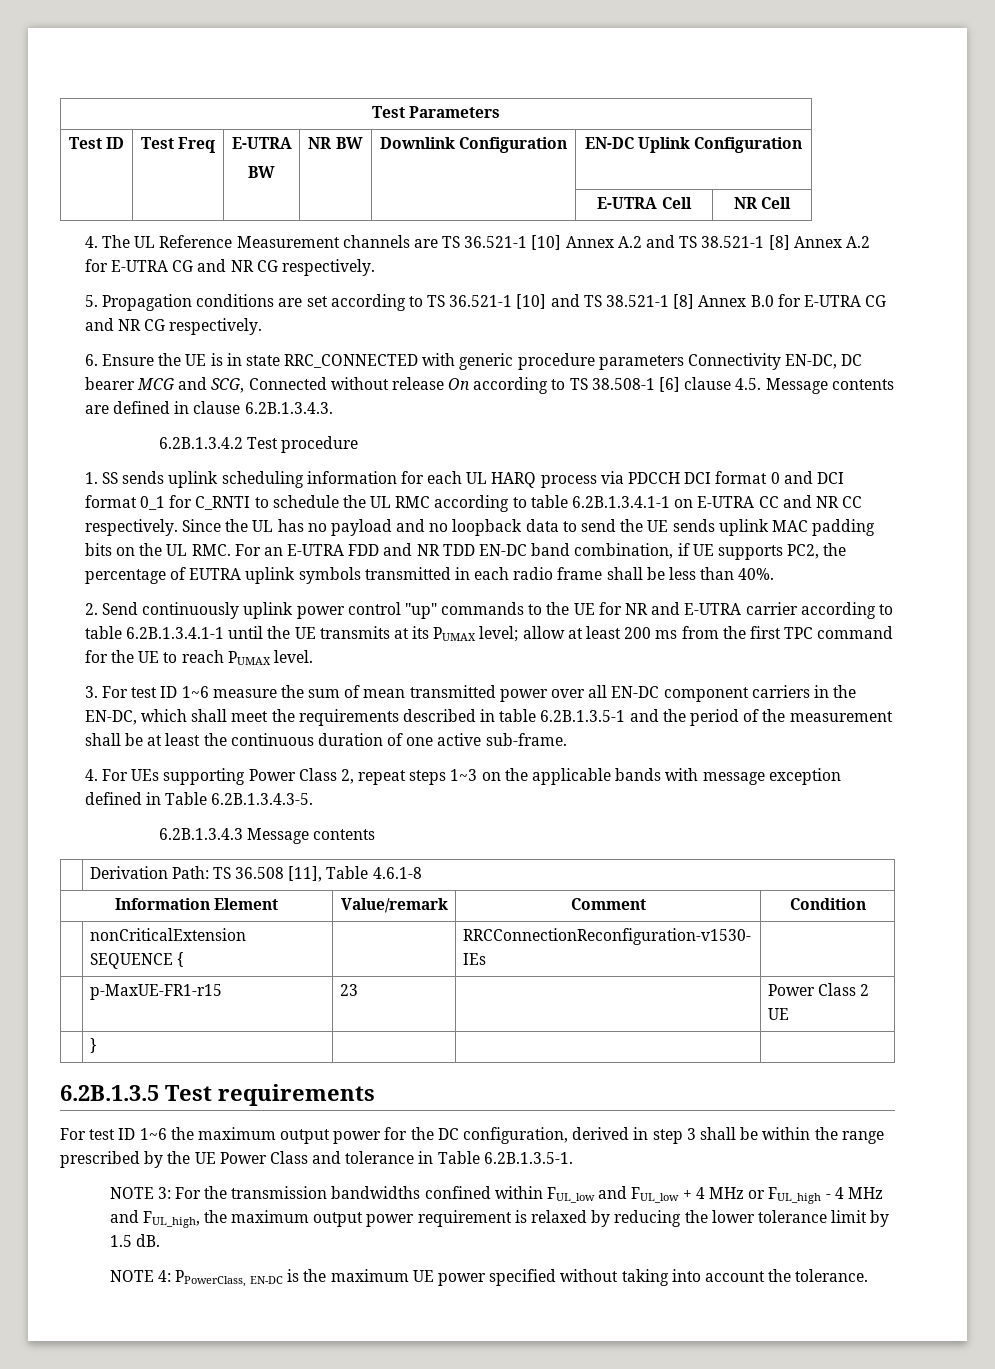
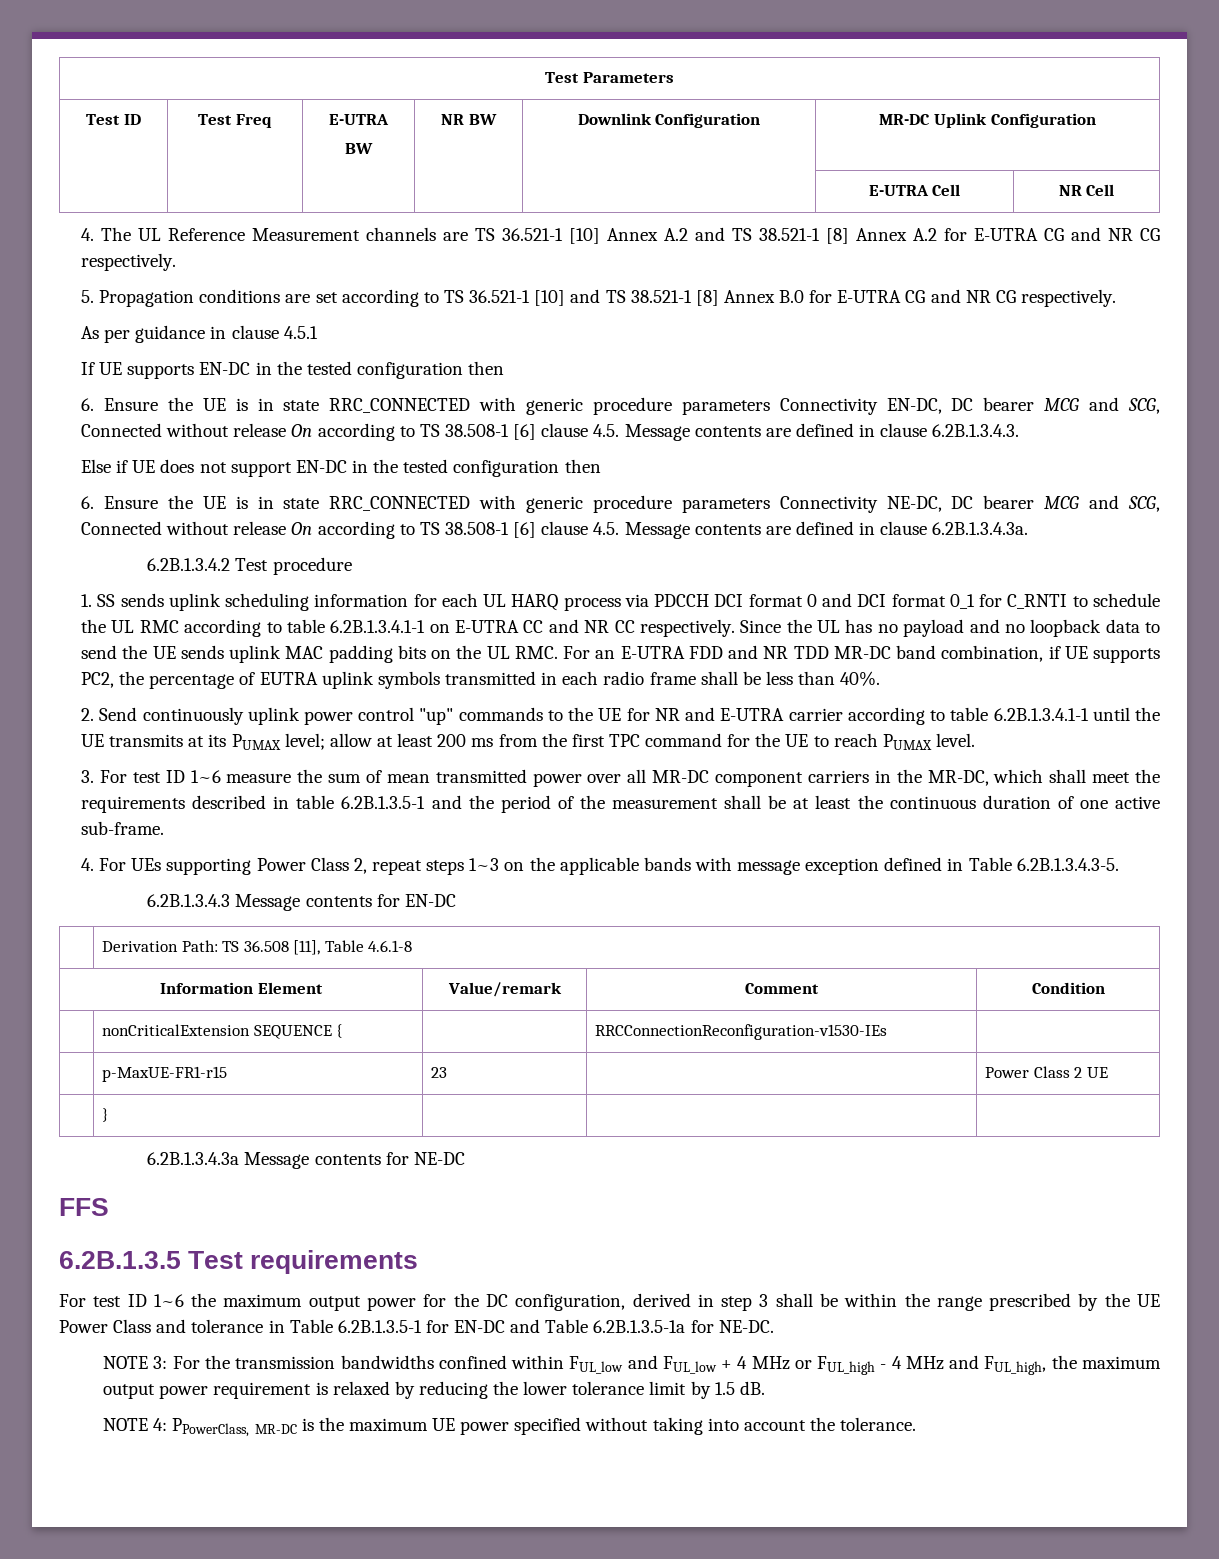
  Test ID | Test Freq | E-UTRA
- BW | NR BW | Downlink Configuration | EN-DC Uplink Configuration
+ BW | NR BW | Downlink Configuration | MR-DC Uplink Configuration
+ As per guidance in clause 4.5.1
+ If UE supports EN-DC in the tested configuration then
+ Else if UE does not support EN-DC in the tested configuration then
+ 6. Ensure the UE is in state RRC_CONNECTED with generic procedure parameters Connectivity NE-DC, DC bearer MCG and SCG, Connected without release On according to TS 38.508-1 [6] clause 4.5. Message contents are defined in clause 6.2B.1.3.4.3a.
- Since the UL has no payload and no loopback data to send the UE sends uplink MAC padding bits on the UL RMC. For an E-UTRA FDD and NR TDD EN-DC band combination, if UE supports PC2, the percentage of EUTRA uplink symbols transmitted in each radio frame shall be less than 40%.
+ Since the UL has no payload and no loopback data to send the UE sends uplink MAC padding bits on the UL RMC. For an E-UTRA FDD and NR TDD MR-DC band combination, if UE supports PC2, the percentage of EUTRA uplink symbols transmitted in each radio frame shall be less than 40%.
- 3. For test ID 1~6 measure the sum of mean transmitted power over all EN-DC component carriers in the EN-DC, which shall meet the requirements described in table 6.2B.1.3.5-1 and the period of the measurement shall be at least the continuous duration of one active sub-frame.
+ 3. For test ID 1~6 measure the sum of mean transmitted power over all MR-DC component carriers in the MR-DC, which shall meet the requirements described in table 6.2B.1.3.5-1 and the period of the measurement shall be at least the continuous duration of one active sub-frame.
- 6.2B.1.3.4.3 Message contents
+ 6.2B.1.3.4.3 Message contents for EN-DC
+ 6.2B.1.3.4.3a Message contents for NE-DC
+ FFS
- For test ID 1~6 the maximum output power for the DC configuration, derived in step 3 shall be within the range prescribed by the UE Power Class and tolerance in Table 6.2B.1.3.5-1.
+ For test ID 1~6 the maximum output power for the DC configuration, derived in step 3 shall be within the range prescribed by the UE Power Class and tolerance in Table 6.2B.1.3.5-1 for EN-DC and Table 6.2B.1.3.5-1a for NE-DC.
- NOTE 4: PPowerClass, EN-DC is the maximum UE power specified without taking into account the tolerance.
+ NOTE 4: PPowerClass, MR-DC is the maximum UE power specified without taking into account the tolerance.

